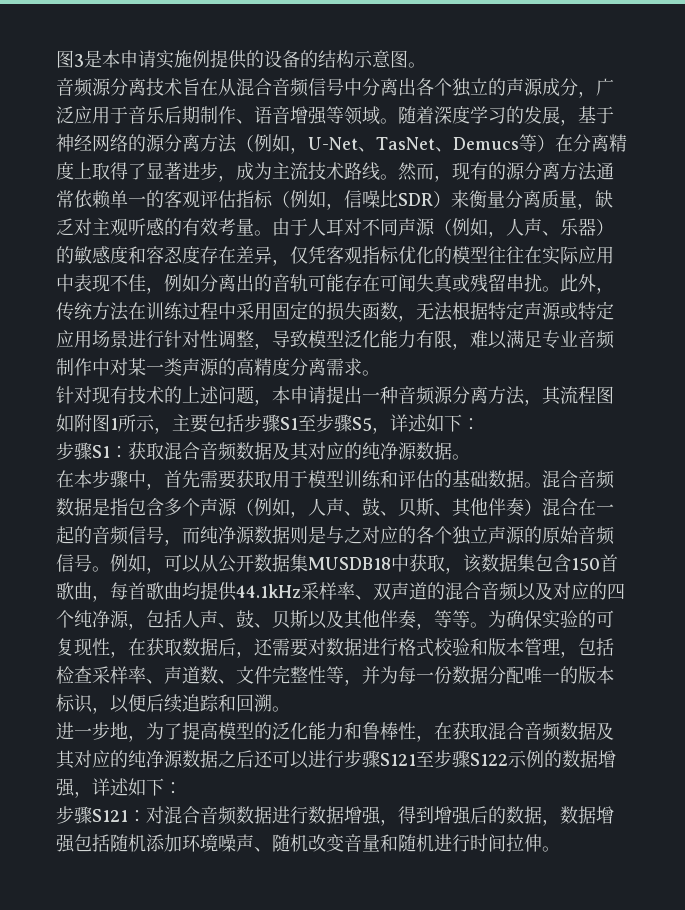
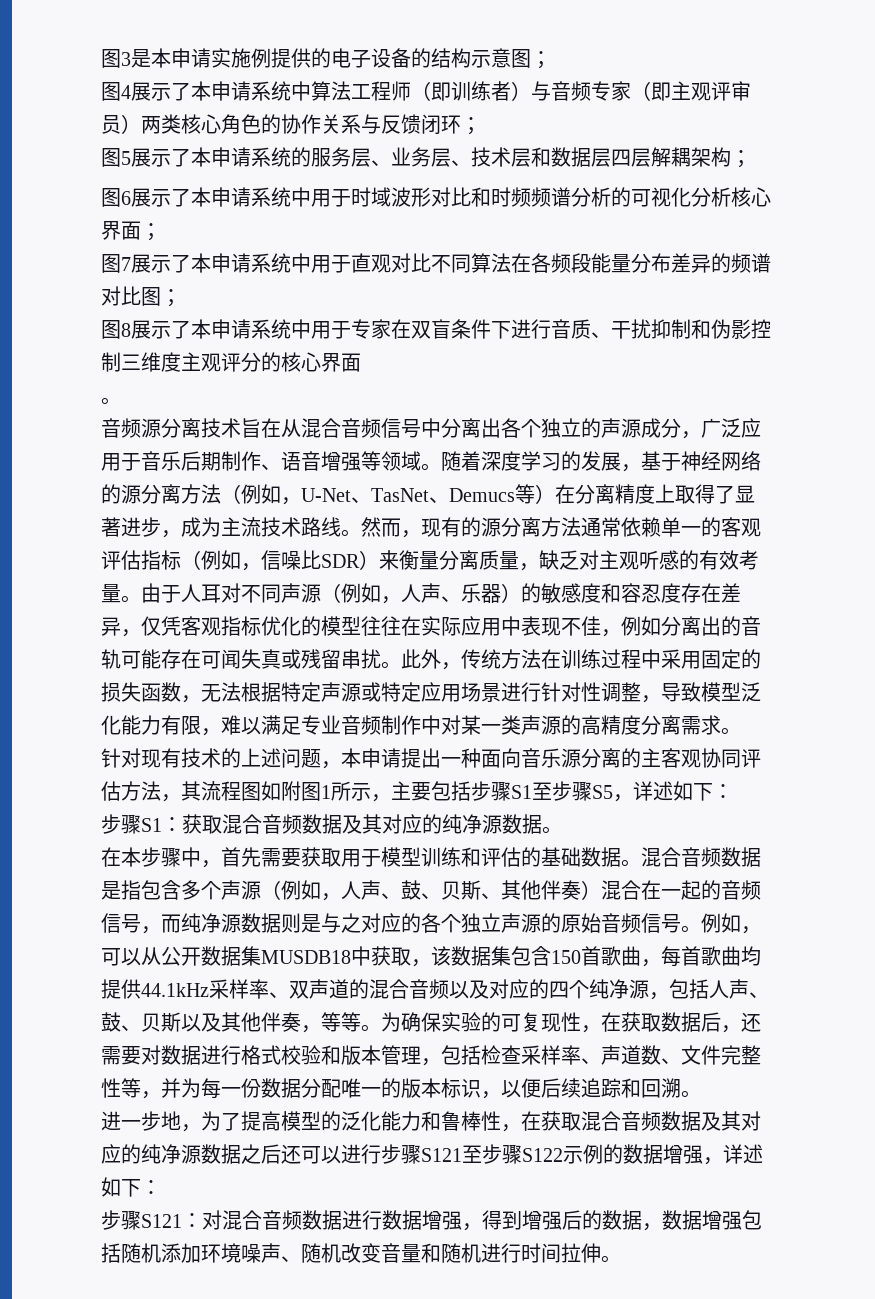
- 图3是本申请实施例提供的设备的结构示意图。
+ 图3是本申请实施例提供的电子设备的结构示意图；
+ 图4展示了本申请系统中算法工程师（即训练者）与音频专家（即主观评审员）两类核心角色的协作关系与反馈闭环；
+ 图5展示了本申请系统的服务层、业务层、技术层和数据层四层解耦架构；
+ 图6展示了本申请系统中用于时域波形对比和时频频谱分析的可视化分析核心界面；
+ 图7展示了本申请系统中用于直观对比不同算法在各频段能量分布差异的频谱对比图；
+ 图8展示了本申请系统中用于专家在双盲条件下进行音质、干扰抑制和伪影控制三维度主观评分的核心界面
+ 。
- 针对现有技术的上述问题，本申请提出一种音频源分离方法，其流程图如附图1所示，主要包括步骤S1至步骤S5，详述如下：
+ 针对现有技术的上述问题，本申请提出一种面向音乐源分离的主客观协同评估方法，其流程图如附图1所示，主要包括步骤S1至步骤S5，详述如下：

